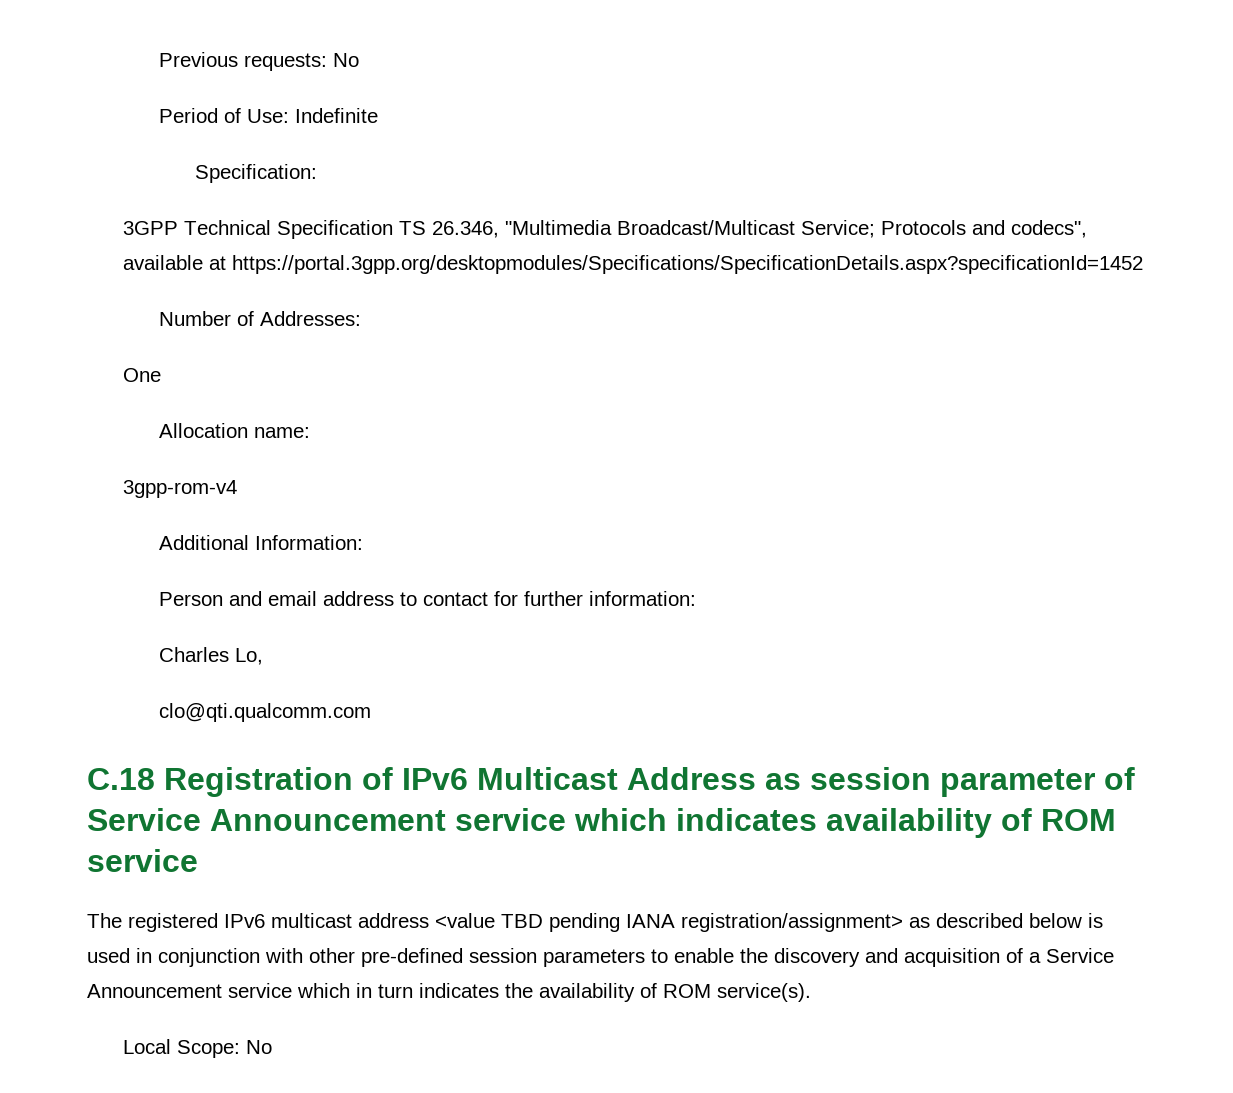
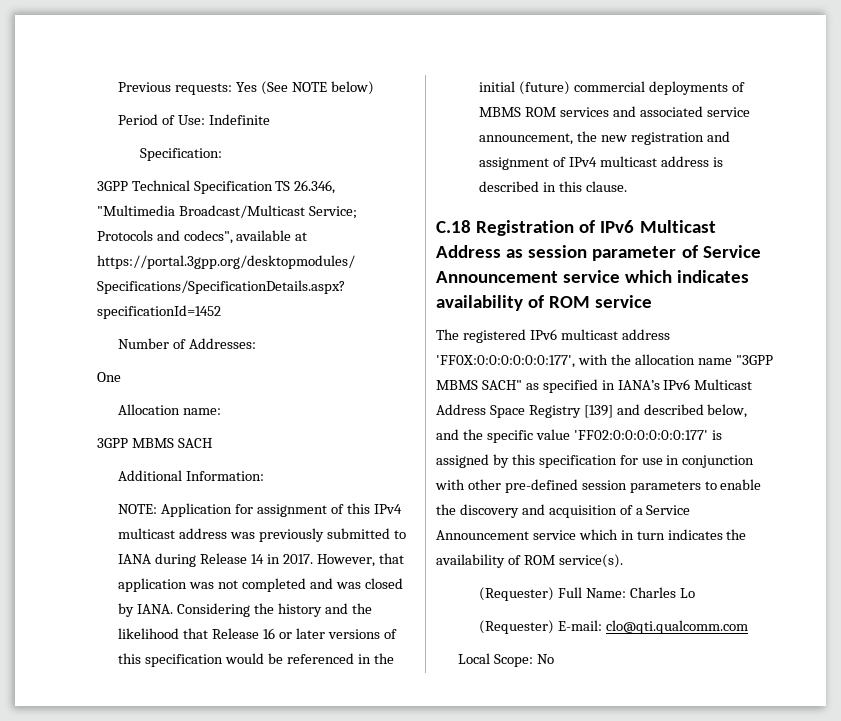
- Previous requests: No
+ Previous requests: Yes (See NOTE below)
- 3gpp-rom-v4
+ 3GPP MBMS SACH
- Person and email address to contact for further information:
- Charles Lo,
- clo@qti.qualcomm.com
+ NOTE: Application for assignment of this IPv4 multicast address was previously submitted to IANA during Release 14 in 2017. However, that application was not completed and was closed by IANA. Considering the history and the likelihood that Release 16 or later versions of this specification would be referenced in the initial (future) commercial deployments of MBMS ROM services and associated service announcement, the new registration and assignment of IPv4 multicast address is described in this clause.
- The registered IPv6 multicast address <value TBD pending IANA registration/assignment> as described below is used in conjunction with other pre-defined session parameters to enable the discovery and acquisition of a Service Announcement service which in turn indicates the availability of ROM service(s).
+ The registered IPv6 multicast address 'FF0X:0:0:0:0:0:0:177', with the allocation name "3GPP MBMS SACH" as specified in IANA’s IPv6 Multicast Address Space Registry [139] and described below, and the specific value 'FF02:0:0:0:0:0:0:177' is assigned by this specification for use in conjunction with other pre-defined session parameters to enable the discovery and acquisition of a Service Announcement service which in turn indicates the availability of ROM service(s).
+ (Requester) Full Name: Charles Lo
+ (Requester) E-mail: clo@qti.qualcomm.com

